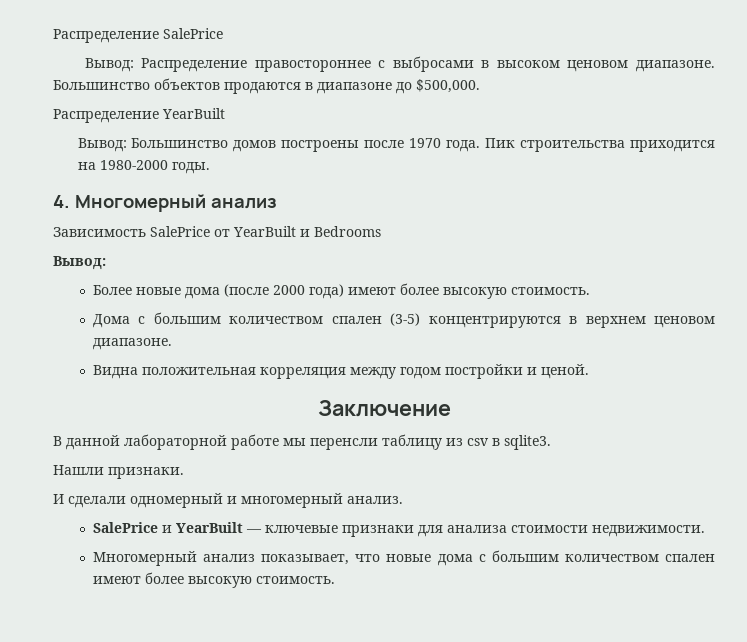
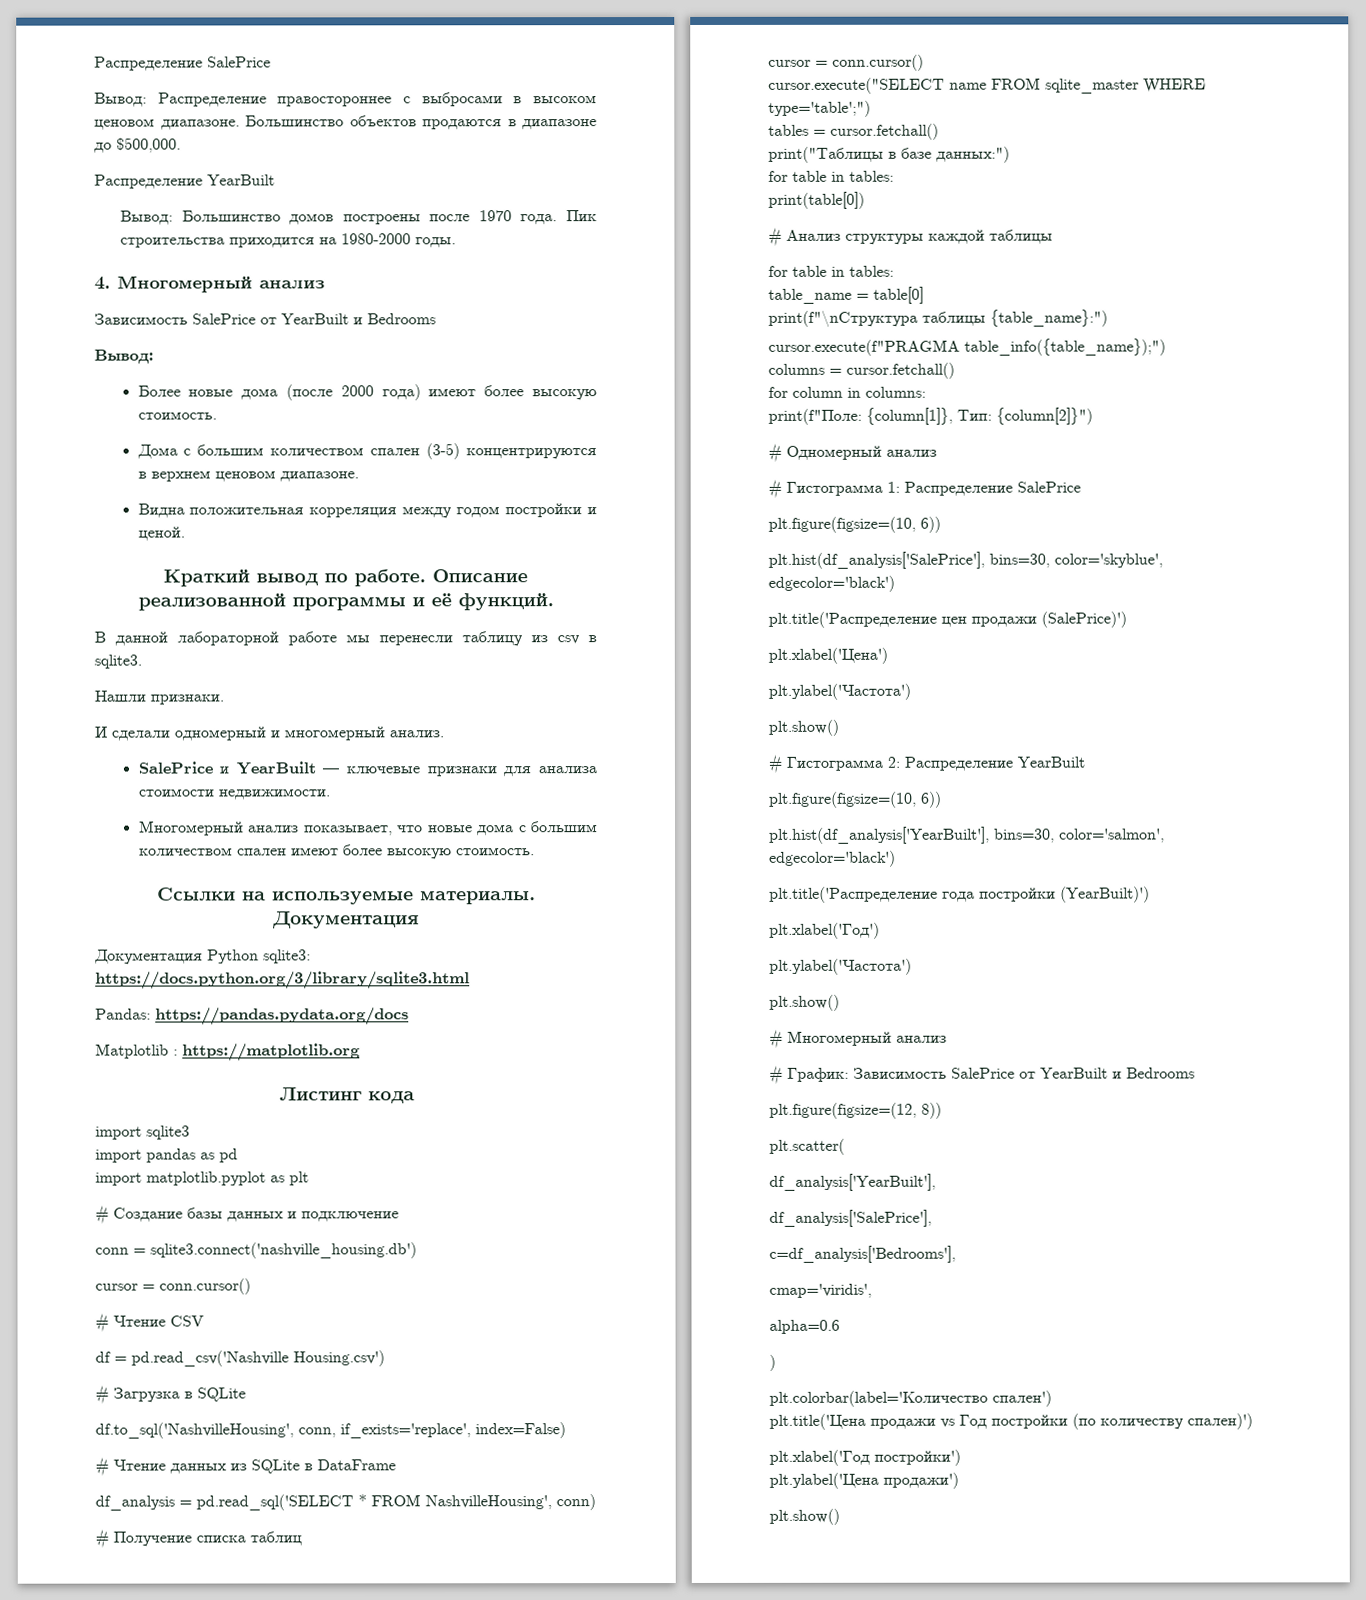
- Заключение
+ Краткий вывод по работе. Описание реализованной программы и её функций.
- В данной лабораторной работе мы перенсли таблицу из csv в sqlite3.
+ В данной лабораторной работе мы перенесли таблицу из csv в sqlite3.
+ Ссылки на используемые материалы. Документация
+ Документация Python sqlite3: https://docs.python.org/3/library/sqlite3.html
+ Pandas: https://pandas.pydata.org/docs
+ Matplotlib : https://matplotlib.org
+ Листинг кода
+ import sqlite3
+ import pandas as pd
+ import matplotlib.pyplot as plt
+ # Создание базы данных и подключение
+ conn = sqlite3.connect('nashville_housing.db')
+ cursor = conn.cursor()
+ # Чтение CSV
+ df = pd.read_csv('Nashville Housing.csv')
+ # Загрузка в SQLite
+ df.to_sql('NashvilleHousing', conn, if_exists='replace', index=False)
+ # Чтение данных из SQLite в DataFrame
+ df_analysis = pd.read_sql('SELECT * FROM NashvilleHousing', conn)
+ # Получение списка таблиц
+ cursor = conn.cursor()
+ cursor.execute("SELECT name FROM sqlite_master WHERE type='table';")
+ tables = cursor.fetchall()
+ print("Таблицы в базе данных:")
+ for table in tables:
+ print(table[0])
+ # Анализ структуры каждой таблицы
+ for table in tables:
+ table_name = table[0]
+ print(f"\nСтруктура таблицы {table_name}:")
+ cursor.execute(f"PRAGMA table_info({table_name});")
+ columns = cursor.fetchall()
+ for column in columns:
+ print(f"Поле: {column[1]}, Тип: {column[2]}")
+ # Одномерный анализ
+ # Гистограмма 1: Распределение SalePrice
+ plt.figure(figsize=(10, 6))
+ plt.hist(df_analysis['SalePrice'], bins=30, color='skyblue', edgecolor='black')
+ plt.title('Распределение цен продажи (SalePrice)')
+ plt.xlabel('Цена')
+ plt.ylabel('Частота')
+ plt.show()
+ # Гистограмма 2: Распределение YearBuilt
+ plt.figure(figsize=(10, 6))
+ plt.hist(df_analysis['YearBuilt'], bins=30, color='salmon', edgecolor='black')
+ plt.title('Распределение года постройки (YearBuilt)')
+ plt.xlabel('Год')
+ plt.ylabel('Частота')
+ plt.show()
+ # Многомерный анализ
+ # График: Зависимость SalePrice от YearBuilt и Bedrooms
+ plt.figure(figsize=(12, 8))
+ plt.scatter(
+ df_analysis['YearBuilt'],
+ df_analysis['SalePrice'],
+ c=df_analysis['Bedrooms'],
+ cmap='viridis',
+ alpha=0.6
+ )
+ plt.colorbar(label='Количество спален')
+ plt.title('Цена продажи vs Год постройки (по количеству спален)')
+ plt.xlabel('Год постройки')
+ plt.ylabel('Цена продажи')
+ plt.show()

